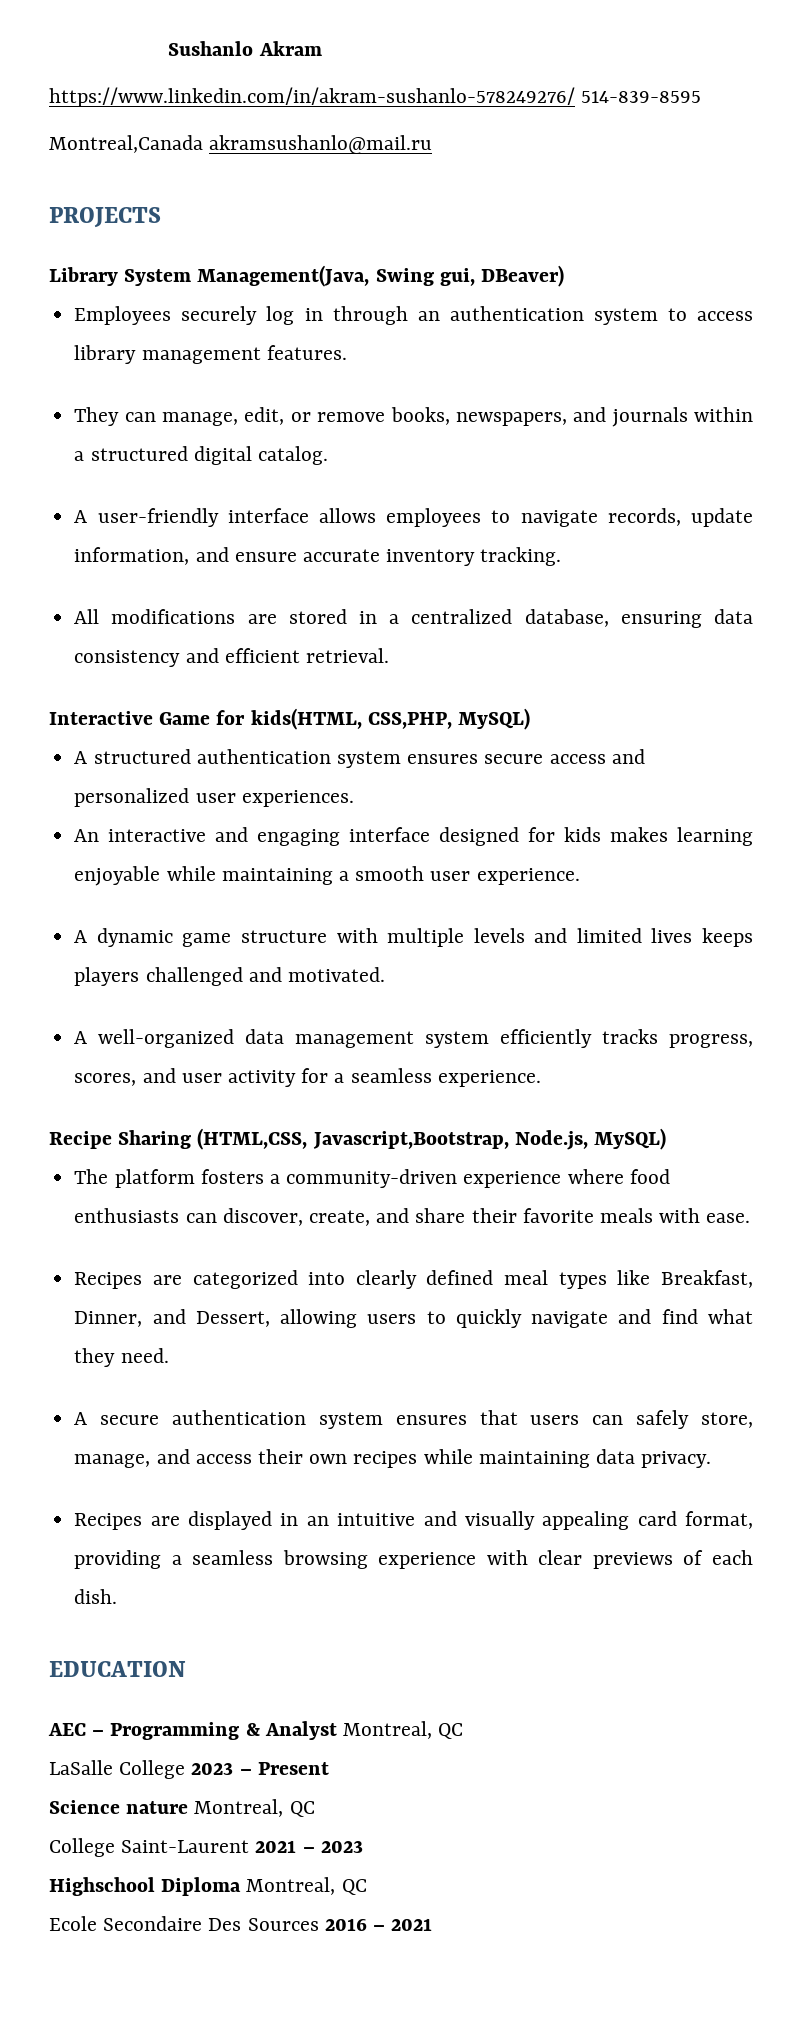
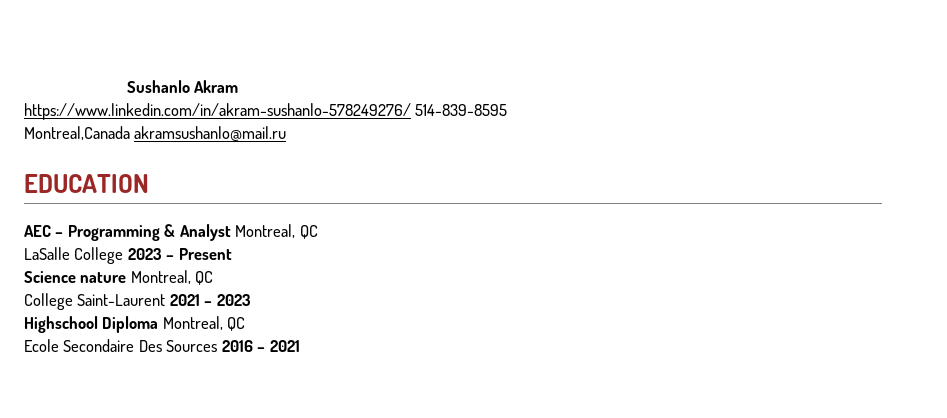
- PROJECTS
- Library System Management(Java, Swing gui, DBeaver)
- Employees securely log in through an authentication system to access library management features.
- They can manage, edit, or remove books, newspapers, and journals within a structured digital catalog.
- A user-friendly interface allows employees to navigate records, update information, and ensure accurate inventory tracking.
- All modifications are stored in a centralized database, ensuring data consistency and efficient retrieval.
- Interactive Game for kids(HTML, CSS,PHP, MySQL)
- A structured authentication system ensures secure access and personalized user experiences.
- An interactive and engaging interface designed for kids makes learning enjoyable while maintaining a smooth user experience.
- A dynamic game structure with multiple levels and limited lives keeps players challenged and motivated.
- A well-organized data management system efficiently tracks progress, scores, and user activity for a seamless experience.
- Recipe Sharing (HTML,CSS, Javascript,Bootstrap, Node.js, MySQL)
- The platform fosters a community-driven experience where food enthusiasts can discover, create, and share their favorite meals with ease.
- Recipes are categorized into clearly defined meal types like Breakfast, Dinner, and Dessert, allowing users to quickly navigate and find what they need.
- A secure authentication system ensures that users can safely store, manage, and access their own recipes while maintaining data privacy.
- Recipes are displayed in an intuitive and visually appealing card format, providing a seamless browsing experience with clear previews of each dish.

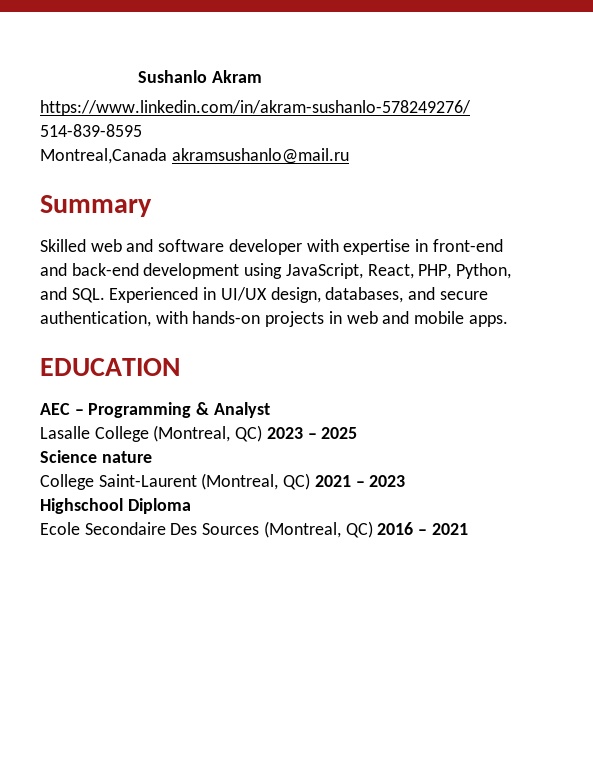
+ Summary
+ Skilled web and software developer with expertise in front-end and back-end development using JavaScript, React, PHP, Python, and SQL. Experienced in UI/UX design, databases, and secure authentication, with hands-on projects in web and mobile apps.
- AEC – Programming & Analyst Montreal, QC
- LaSalle College 2023 – Present
+ AEC – Programming & Analyst
+ Lasalle College (Montreal, QC) 2023 – 2025
- Science nature Montreal, QC
+ Science nature
- College Saint-Laurent 2021 – 2023
+ College Saint-Laurent (Montreal, QC) 2021 – 2023
- Highschool Diploma Montreal, QC
+ Highschool Diploma
- Ecole Secondaire Des Sources 2016 – 2021
+ Ecole Secondaire Des Sources (Montreal, QC) 2016 – 2021

